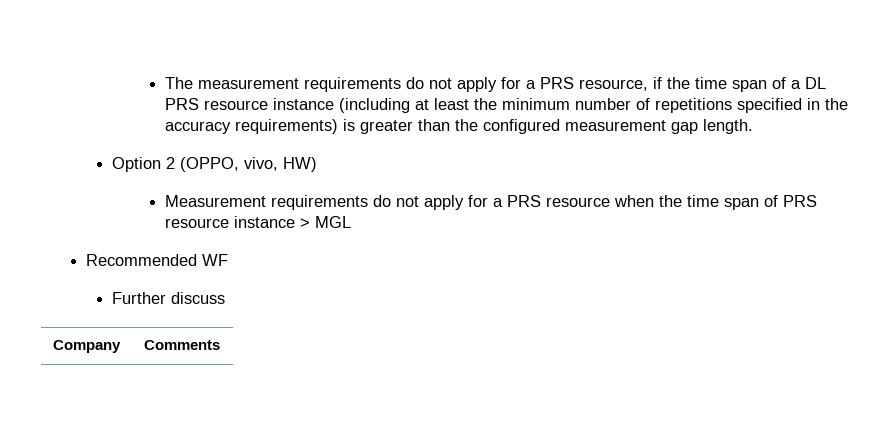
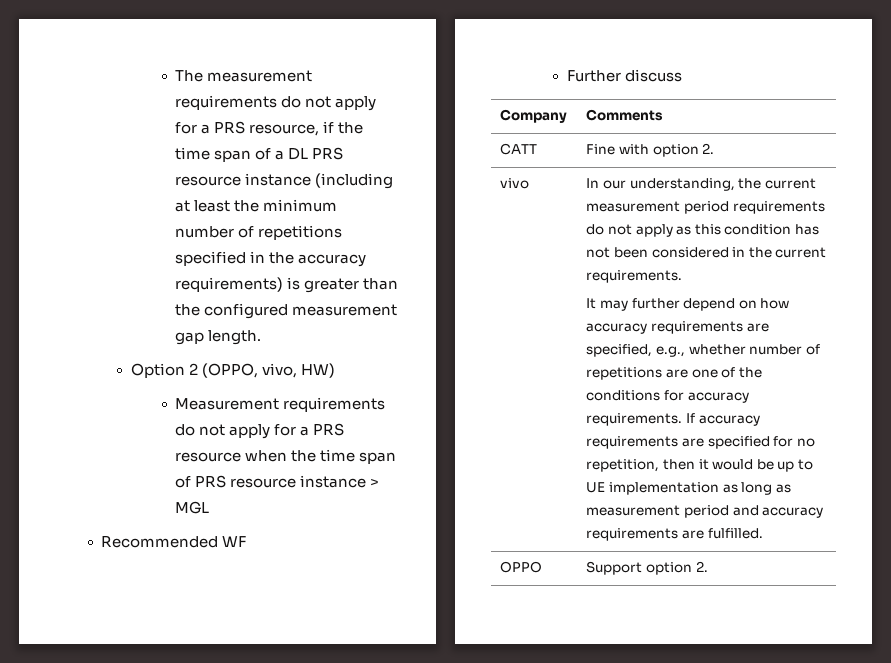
+ CATT | Fine with option 2.
+ vivo | In our understanding, the current measurement period requirements do not apply as this condition has not been considered in the current requirements.
+ It may further depend on how accuracy requirements are specified, e.g., whether number of repetitions are one of the conditions for accuracy requirements. If accuracy requirements are specified for no repetition, then it would be up to UE implementation as long as measurement period and accuracy requirements are fulfilled.
+ OPPO | Support option 2.

